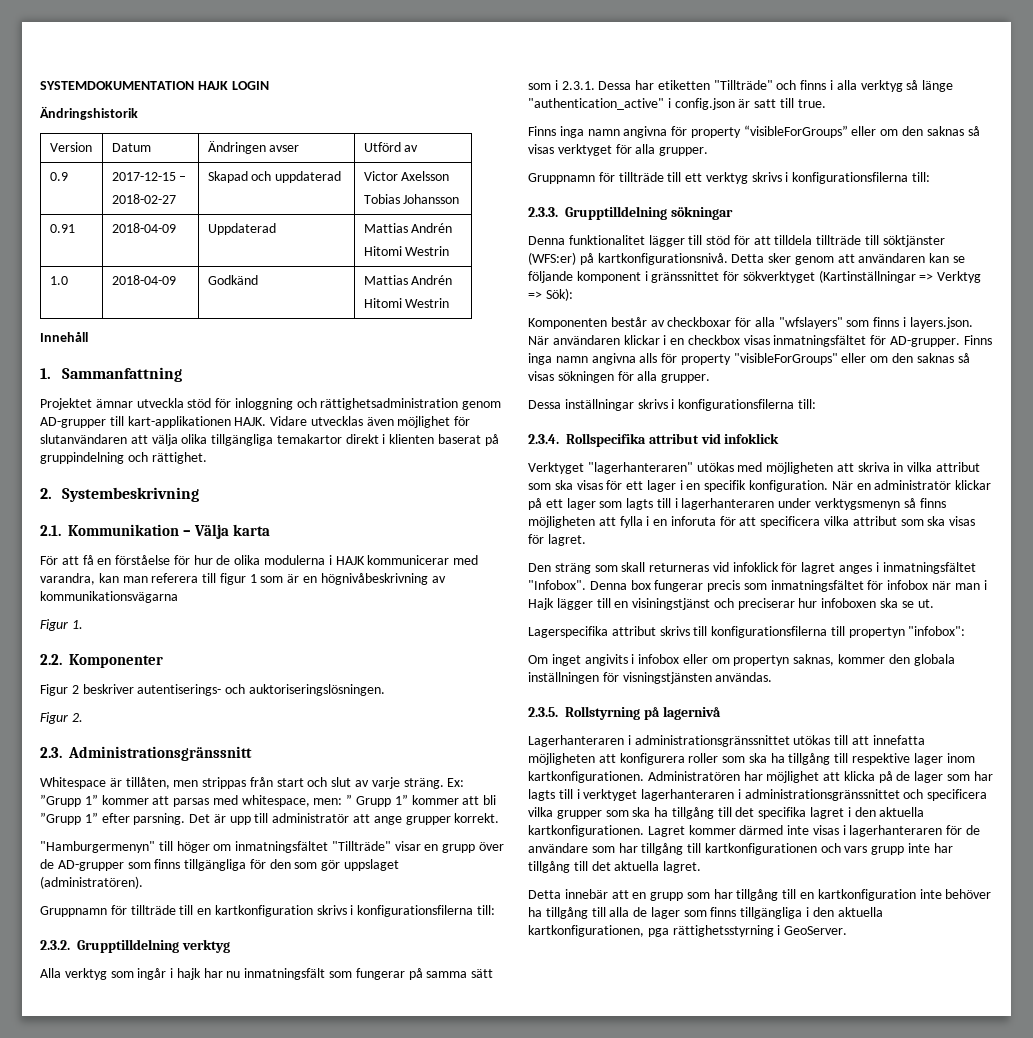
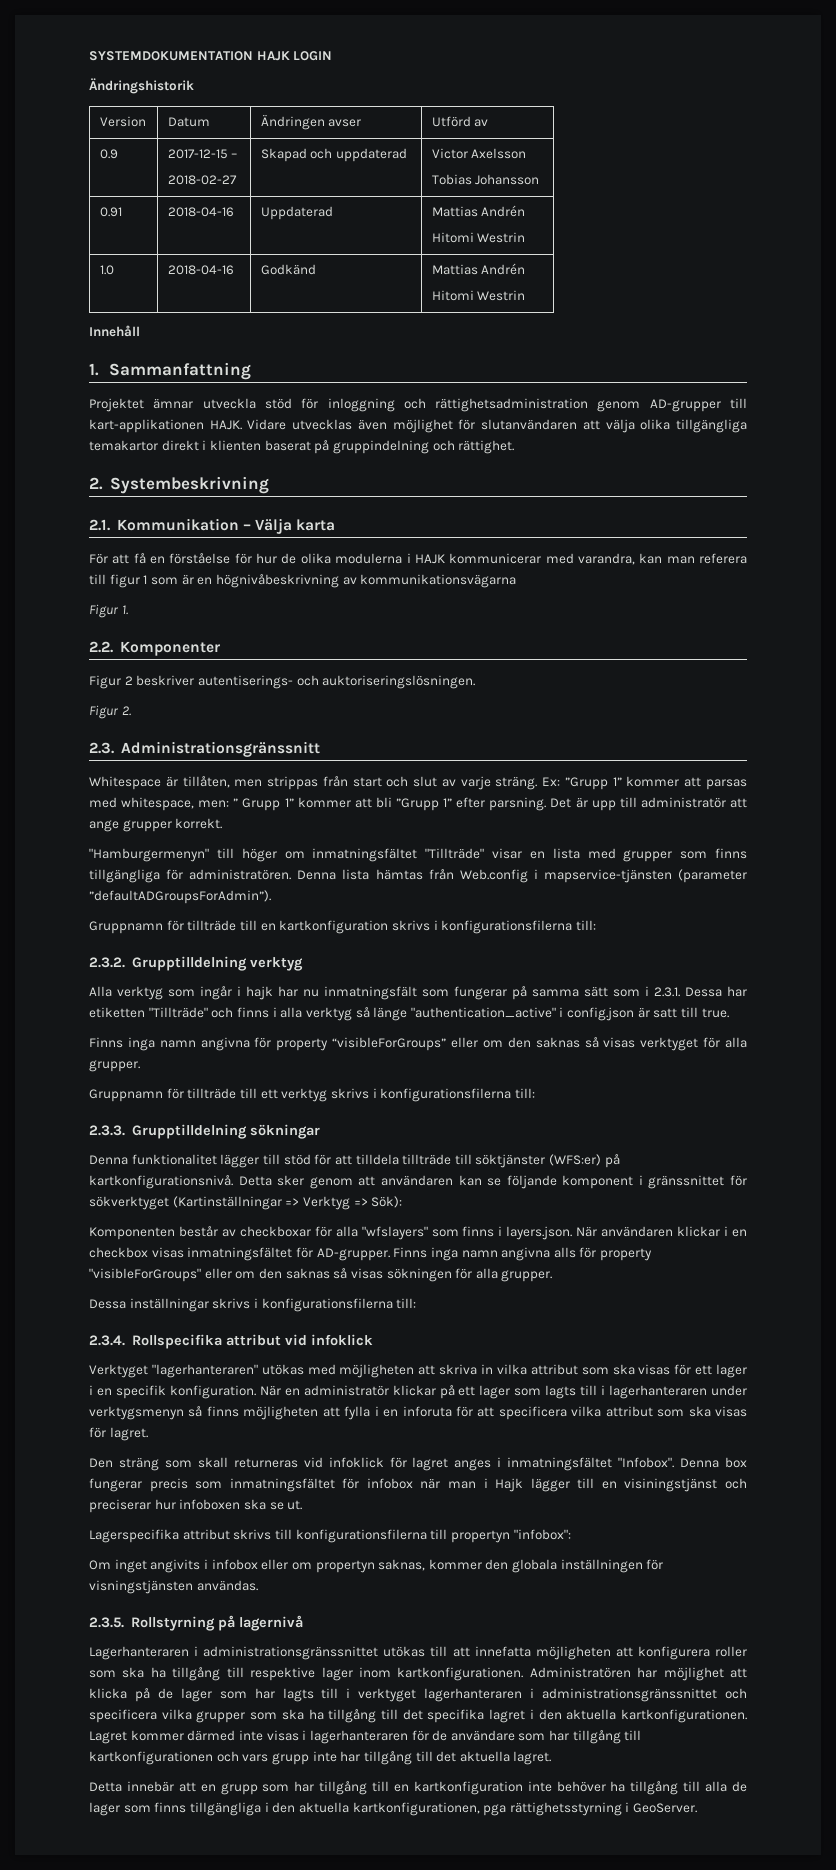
- 0.91 | 2018-04-09 | Uppdaterad | Mattias Andrén
+ 0.91 | 2018-04-16 | Uppdaterad | Mattias Andrén
- 1.0 | 2018-04-09 | Godkänd | Mattias Andrén
+ 1.0 | 2018-04-16 | Godkänd | Mattias Andrén
- "Hamburgermenyn" till höger om inmatningsfältet "Tillträde" visar en grupp över de AD-grupper som finns tillgängliga för den som gör uppslaget (administratören).
+ "Hamburgermenyn" till höger om inmatningsfältet "Tillträde" visar en lista med grupper som finns tillgängliga för administratören. Denna lista hämtas från Web.config i mapservice-tjänsten (parameter ”defaultADGroupsForAdmin”).

